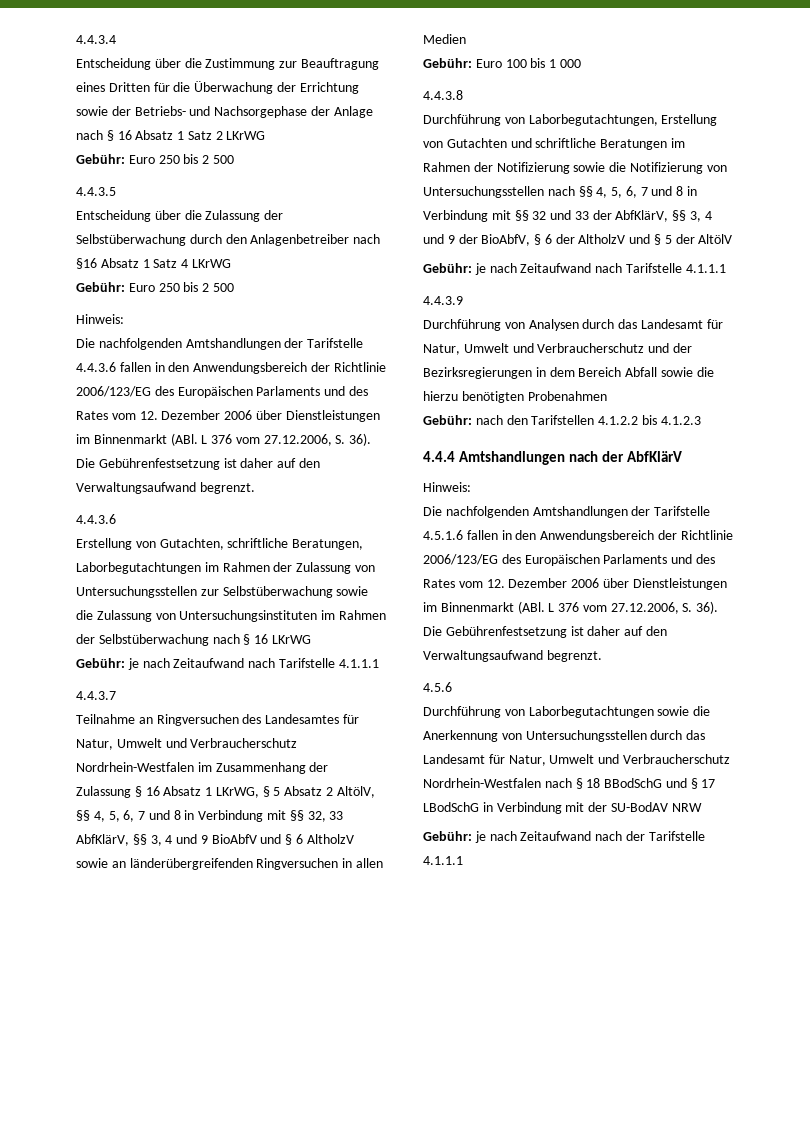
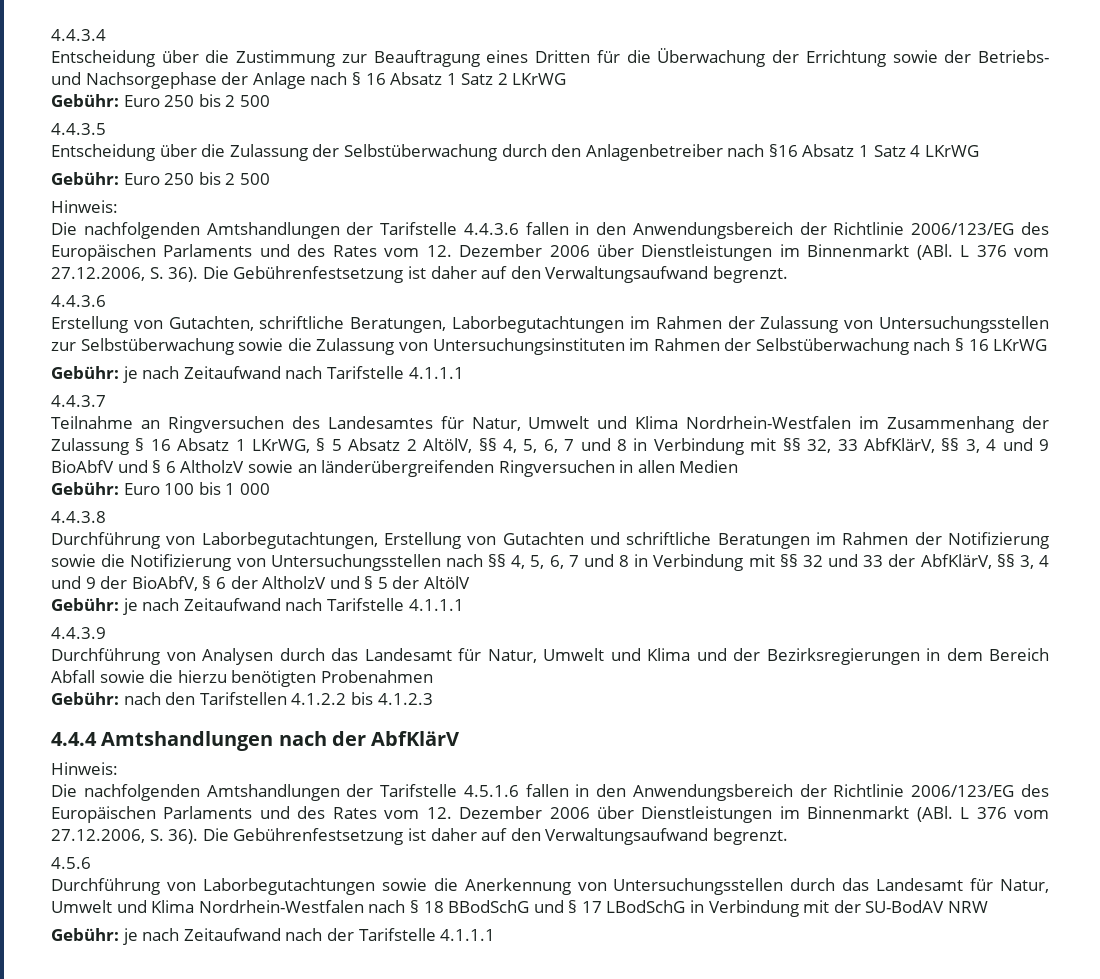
- Teilnahme an Ringversuchen des Landesamtes für Natur, Umwelt und Verbraucherschutz Nordrhein-Westfalen im Zusammenhang der Zulassung § 16 Absatz 1 LKrWG, § 5 Absatz 2 AltölV, §§ 4, 5, 6, 7 und 8 in Verbindung mit §§ 32, 33 AbfKlärV, §§ 3, 4 und 9 BioAbfV und § 6 AltholzV sowie an länderübergreifenden Ringversuchen in allen Medien
+ Teilnahme an Ringversuchen des Landesamtes für Natur, Umwelt und Klima Nordrhein-Westfalen im Zusammenhang der Zulassung § 16 Absatz 1 LKrWG, § 5 Absatz 2 AltölV, §§ 4, 5, 6, 7 und 8 in Verbindung mit §§ 32, 33 AbfKlärV, §§ 3, 4 und 9 BioAbfV und § 6 AltholzV sowie an länderübergreifenden Ringversuchen in allen Medien
- Durchführung von Analysen durch das Landesamt für Natur, Umwelt und Verbraucherschutz und der Bezirksregierungen in dem Bereich Abfall sowie die hierzu benötigten Probenahmen
+ Durchführung von Analysen durch das Landesamt für Natur, Umwelt und Klima und der Bezirksregierungen in dem Bereich Abfall sowie die hierzu benötigten Probenahmen
- Durchführung von Laborbegutachtungen sowie die Anerkennung von Untersuchungsstellen durch das Landesamt für Natur, Umwelt und Verbraucherschutz Nordrhein-Westfalen nach § 18 BBodSchG und § 17 LBodSchG in Verbindung mit der SU-BodAV NRW
+ Durchführung von Laborbegutachtungen sowie die Anerkennung von Untersuchungsstellen durch das Landesamt für Natur, Umwelt und Klima Nordrhein-Westfalen nach § 18 BBodSchG und § 17 LBodSchG in Verbindung mit der SU-BodAV NRW

